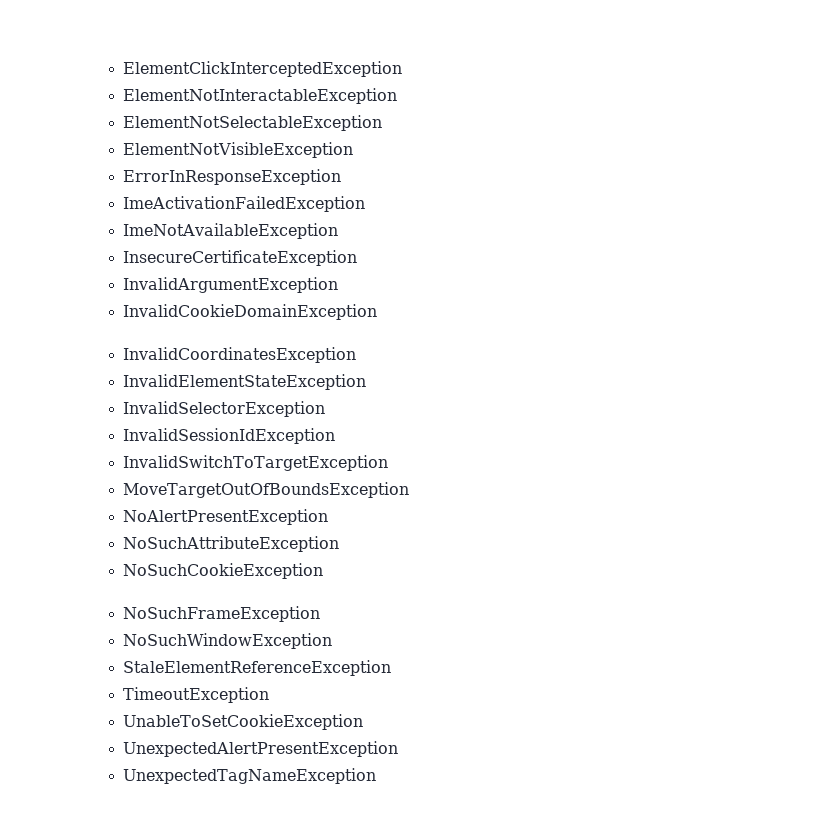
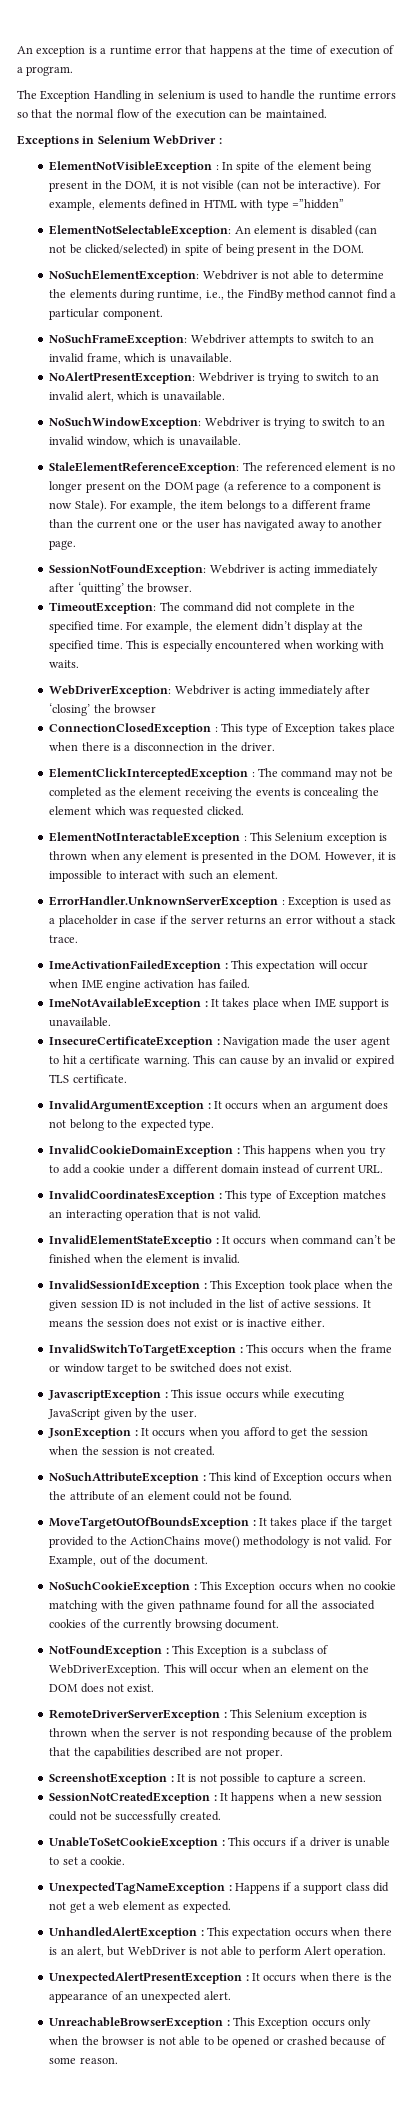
- ElementClickInterceptedException
- ElementNotInteractableException
- ElementNotSelectableException
- ElementNotVisibleException
- ErrorInResponseException
- ImeActivationFailedException
- ImeNotAvailableException
- InsecureCertificateException
- InvalidArgumentException
- InvalidCookieDomainException
- InvalidCoordinatesException
- InvalidElementStateException
- InvalidSelectorException
- InvalidSessionIdException
- InvalidSwitchToTargetException
- MoveTargetOutOfBoundsException
- NoAlertPresentException
- NoSuchAttributeException
- NoSuchCookieException
- NoSuchFrameException
- NoSuchWindowException
- StaleElementReferenceException
- TimeoutException
- UnableToSetCookieException
- UnexpectedAlertPresentException
- UnexpectedTagNameException
+ An exception is a runtime error that happens at the time of execution of a program.
+ The Exception Handling in selenium is used to handle the runtime errors so that the normal flow of the execution can be maintained.
+ Exceptions in Selenium WebDriver :
+ ElementNotVisibleException : In spite of the element being present in the DOM, it is not visible (can not be interactive). For example, elements defined in HTML with type =”hidden”
+ ElementNotSelectableException: An element is disabled (can not be clicked/selected) in spite of being present in the DOM.
+ NoSuchElementException: Webdriver is not able to determine the elements during runtime, i.e., the FindBy method cannot find a particular component.
+ NoSuchFrameException: Webdriver attempts to switch to an invalid frame, which is unavailable.
+ NoAlertPresentException: Webdriver is trying to switch to an invalid alert, which is unavailable.
+ NoSuchWindowException: Webdriver is trying to switch to an invalid window, which is unavailable.
+ StaleElementReferenceException: The referenced element is no longer present on the DOM page (a reference to a component is now Stale). For example, the item belongs to a different frame than the current one or the user has navigated away to another page.
+ SessionNotFoundException: Webdriver is acting immediately after ‘quitting’ the browser.
+ TimeoutException: The command did not complete in the specified time. For example, the element didn’t display at the specified time. This is especially encountered when working with waits.
+ WebDriverException: Webdriver is acting immediately after ‘closing’ the browser
+ ConnectionClosedException : This type of Exception takes place when there is a disconnection in the driver.
+ ElementClickInterceptedException : The command may not be completed as the element receiving the events is concealing the element which was requested clicked.
+ ElementNotInteractableException : This Selenium exception is thrown when any element is presented in the DOM. However, it is impossible to interact with such an element.
+ ErrorHandler.UnknownServerException : Exception is used as a placeholder in case if the server returns an error without a stack trace.
+ ImeActivationFailedException : This expectation will occur when IME engine activation has failed.
+ ImeNotAvailableException : It takes place when IME support is unavailable.
+ InsecureCertificateException : Navigation made the user agent to hit a certificate warning. This can cause by an invalid or expired TLS certificate.
+ InvalidArgumentException : It occurs when an argument does not belong to the expected type.
+ InvalidCookieDomainException : This happens when you try to add a cookie under a different domain instead of current URL.
+ InvalidCoordinatesException : This type of Exception matches an interacting operation that is not valid.
+ InvalidElementStateExceptio : It occurs when command can’t be finished when the element is invalid.
+ InvalidSessionIdException : This Exception took place when the given session ID is not included in the list of active sessions. It means the session does not exist or is inactive either.
+ InvalidSwitchToTargetException : This occurs when the frame or window target to be switched does not exist.
+ JavascriptException : This issue occurs while executing JavaScript given by the user.
+ JsonException : It occurs when you afford to get the session when the session is not created.
+ NoSuchAttributeException : This kind of Exception occurs when the attribute of an element could not be found.
+ MoveTargetOutOfBoundsException : It takes place if the target provided to the ActionChains move() methodology is not valid. For Example, out of the document.
+ NoSuchCookieException : This Exception occurs when no cookie matching with the given pathname found for all the associated cookies of the currently browsing document.
+ NotFoundException : This Exception is a subclass of WebDriverException. This will occur when an element on the DOM does not exist.
+ RemoteDriverServerException : This Selenium exception is thrown when the server is not responding because of the problem that the capabilities described are not proper.
+ ScreenshotException : It is not possible to capture a screen.
+ SessionNotCreatedException : It happens when a new session could not be successfully created.
+ UnableToSetCookieException : This occurs if a driver is unable to set a cookie.
+ UnexpectedTagNameException : Happens if a support class did not get a web element as expected.
+ UnhandledAlertException : This expectation occurs when there is an alert, but WebDriver is not able to perform Alert operation.
+ UnexpectedAlertPresentException : It occurs when there is the appearance of an unexpected alert.
+ UnreachableBrowserException : This Exception occurs only when the browser is not able to be opened or crashed because of some reason.

